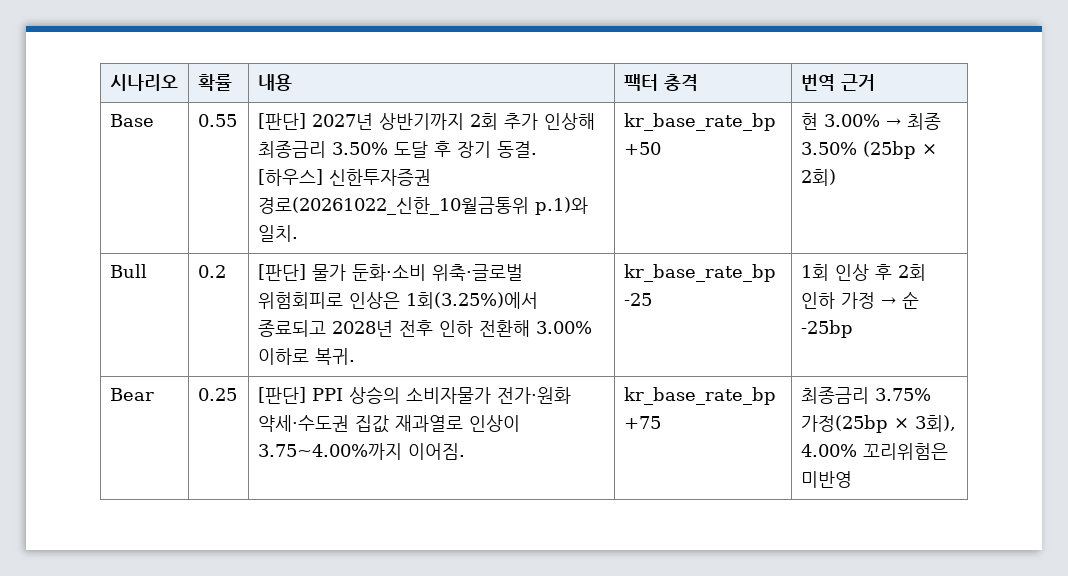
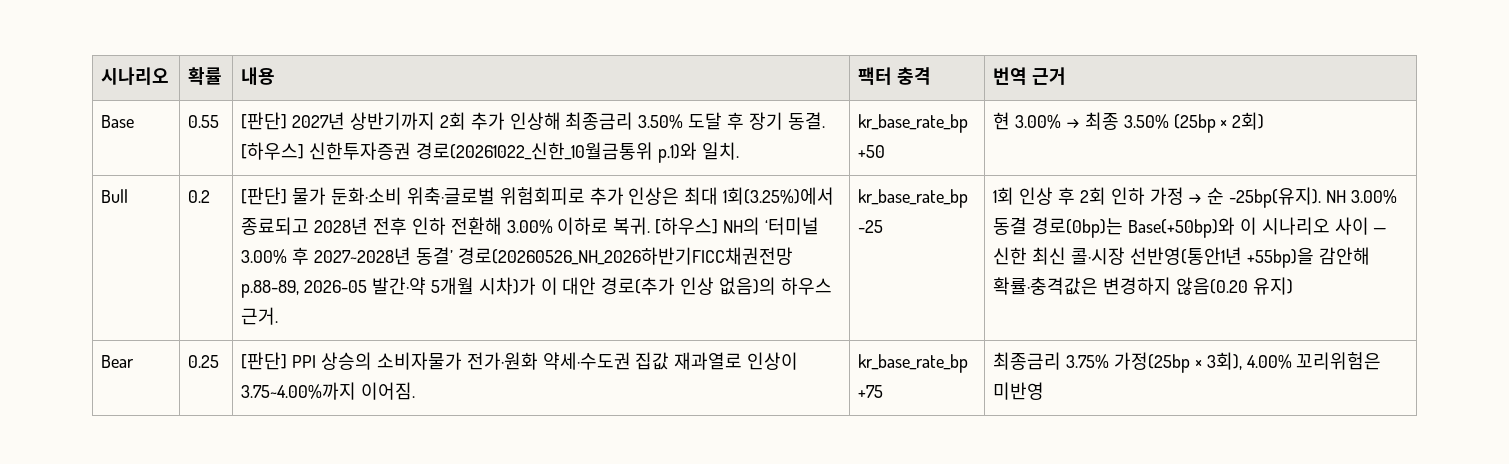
- [판단] 물가 둔화·소비 위축·글로벌 위험회피로 인상은 1회(3.25%)에서 종료되고 2028년 전후 인하 전환해 3.00% 이하로 복귀.
+ [판단] 물가 둔화·소비 위축·글로벌 위험회피로 추가 인상은 최대 1회(3.25%)에서 종료되고 2028년 전후 인하 전환해 3.00% 이하로 복귀. [하우스] NH의 ‘터미널 3.00% 후 2027~2028년 동결’ 경로(20260526_NH_2026하반기FICC채권전망 p.88-89, 2026-05 발간·약 5개월 시차)가 이 대안 경로(추가 인상 없음)의 하우스 근거.
- 1회 인상 후 2회 인하 가정 → 순 -25bp
+ 1회 인상 후 2회 인하 가정 → 순 -25bp(유지). NH 3.00% 동결 경로(0bp)는 Base(+50bp)와 이 시나리오 사이 — 신한 최신 콜·시장 선반영(통안1년 +55bp)을 감안해 확률·충격값은 변경하지 않음(0.20 유지)

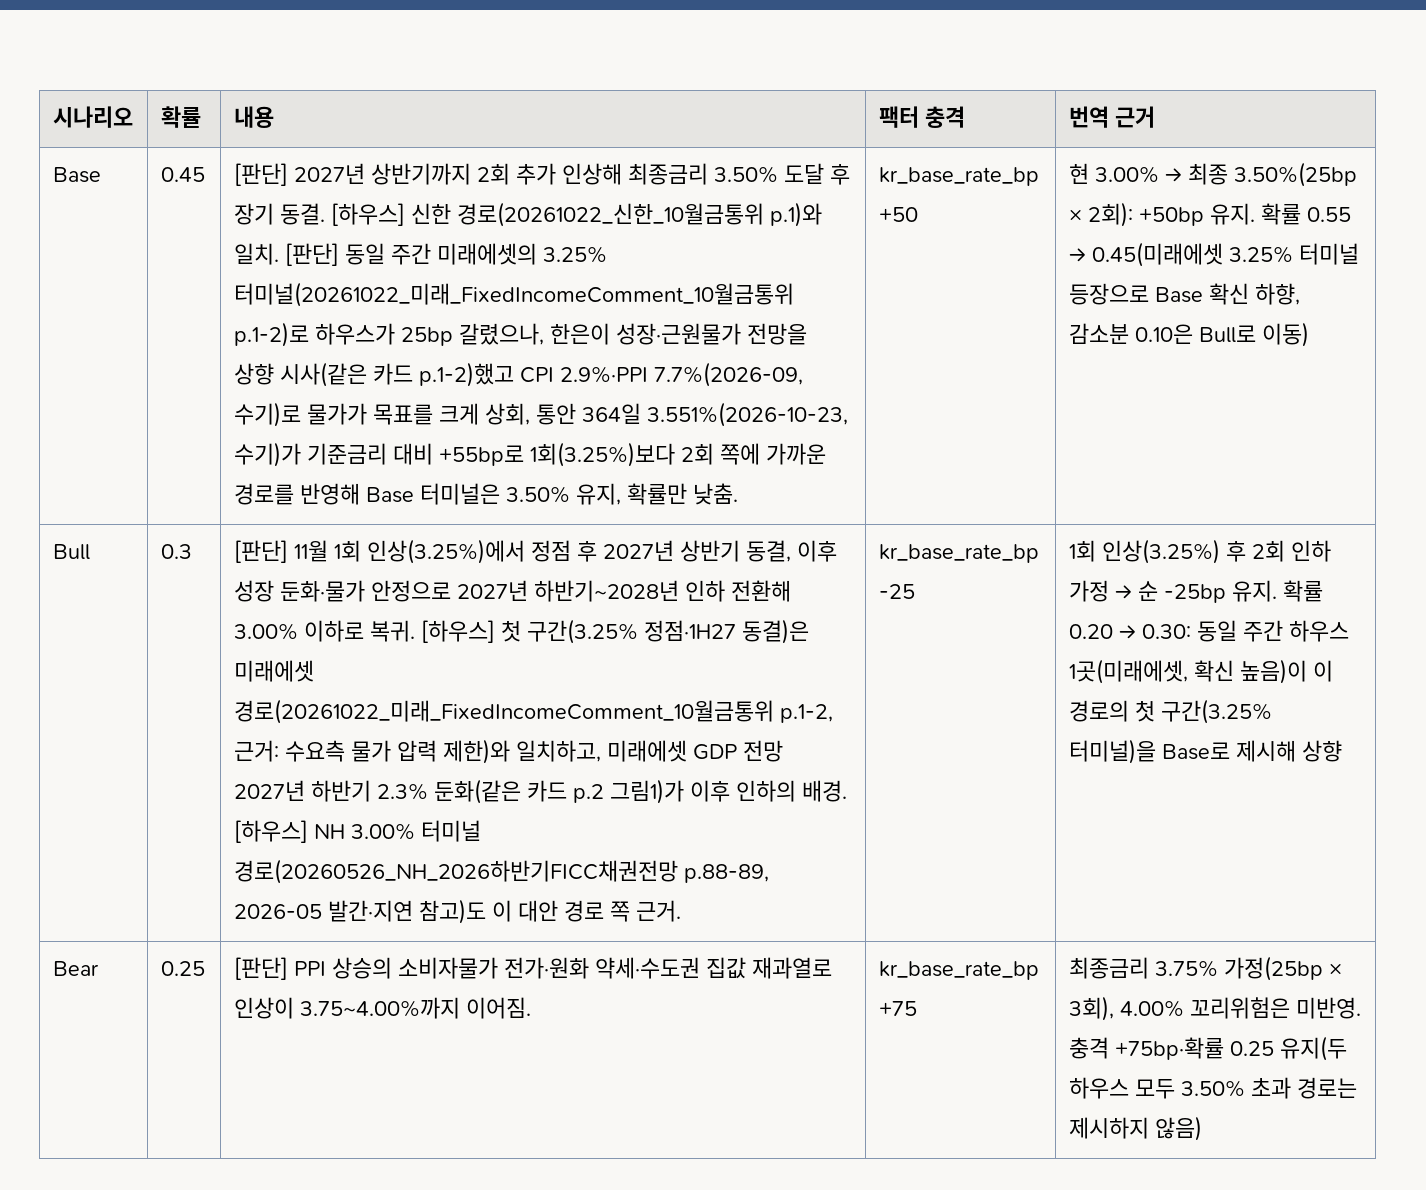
- 0.55
+ 0.45
- [하우스] 신한투자증권 경로(20261022_신한_10월금통위 p.1)와 일치.
+ [하우스] 신한 경로(20261022_신한_10월금통위 p.1)와 일치. [판단] 동일 주간 미래에셋의 3.25% 터미널(20261022_미래_FixedIncomeComment_10월금통위 p.1-2)로 하우스가 25bp 갈렸으나, 한은이 성장·근원물가 전망을 상향 시사(같은 카드 p.1-2)했고 CPI 2.9%·PPI 7.7%(2026-09, 수기)로 물가가 목표를 크게 상회, 통안 364일 3.551%(2026-10-23, 수기)가 기준금리 대비 +55bp로 1회(3.25%)보다 2회 쪽에 가까운 경로를 반영해 Base 터미널은 3.50% 유지, 확률만 낮춤.
- 현 3.00% → 최종 3.50% (25bp × 2회)
+ 현 3.00% → 최종 3.50%(25bp × 2회): +50bp 유지. 확률 0.55 → 0.45(미래에셋 3.25% 터미널 등장으로 Base 확신 하향, 감소분 0.10은 Bull로 이동)
- 0.2 | [판단] 물가 둔화·소비 위축·글로벌 위험회피로 추가 인상은 최대 1회(3.25%)에서 종료되고 2028년 전후 인하 전환해 3.00% 이하로 복귀.
+ 0.3 | [판단] 11월 1회 인상(3.25%)에서 정점 후 2027년 상반기 동결, 이후 성장 둔화·물가 안정으로 2027년 하반기~2028년 인하 전환해 3.00% 이하로 복귀.
- [하우스] NH의 ‘터미널 3.00% 후 2027~2028년 동결’ 경로(20260526_NH_2026하반기FICC채권전망 p.88-89, 2026-05 발간·약 5개월 시차)가 이 대안 경로(추가 인상 없음)의 하우스 근거.
+ [하우스] 첫 구간(3.25% 정점·1H27 동결)은 미래에셋 경로(20261022_미래_FixedIncomeComment_10월금통위 p.1-2, 근거: 수요측 물가 압력 제한)와 일치하고, 미래에셋 GDP 전망 2027년 하반기 2.3% 둔화(같은 카드 p.2 그림1)가 이후 인하의 배경. [하우스] NH 3.00% 터미널 경로(20260526_NH_2026하반기FICC채권전망 p.88-89, 2026-05 발간·지연 참고)도 이 대안 경로 쪽 근거.
- 1회 인상 후 2회 인하 가정 → 순 -25bp(유지). NH 3.00% 동결 경로(0bp)는 Base(+50bp)와 이 시나리오 사이 — 신한 최신 콜·시장 선반영(통안1년 +55bp)을 감안해 확률·충격값은 변경하지 않음(0.20 유지)
+ 1회 인상(3.25%) 후 2회 인하 가정 → 순 -25bp 유지. 확률 0.20 → 0.30: 동일 주간 하우스 1곳(미래에셋, 확신 높음)이 이 경로의 첫 구간(3.25% 터미널)을 Base로 제시해 상향
- Bear | 0.25 | [판단] PPI 상승의 소비자물가 전가·원화 약세·수도권 집값 재과열로 인상이 3.75~4.00%까지 이어짐. | kr_base_rate_bp +75 | 최종금리 3.75% 가정(25bp × 3회), 4.00% 꼬리위험은 미반영
+ Bear | 0.25 | [판단] PPI 상승의 소비자물가 전가·원화 약세·수도권 집값 재과열로 인상이 3.75~4.00%까지 이어짐. | kr_base_rate_bp +75 | 최종금리 3.75% 가정(25bp × 3회), 4.00% 꼬리위험은 미반영. 충격 +75bp·확률 0.25 유지(두 하우스 모두 3.50% 초과 경로는 제시하지 않음)

